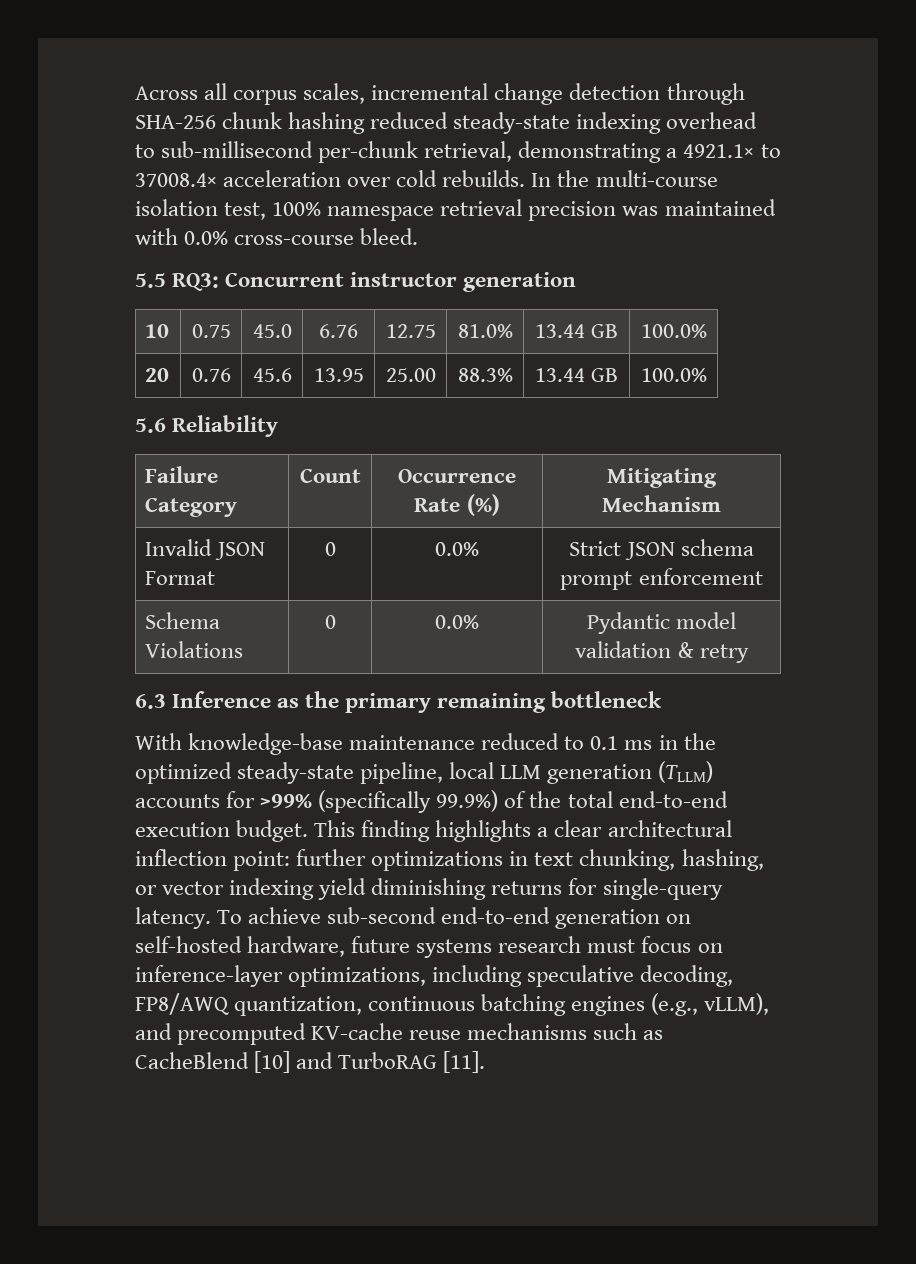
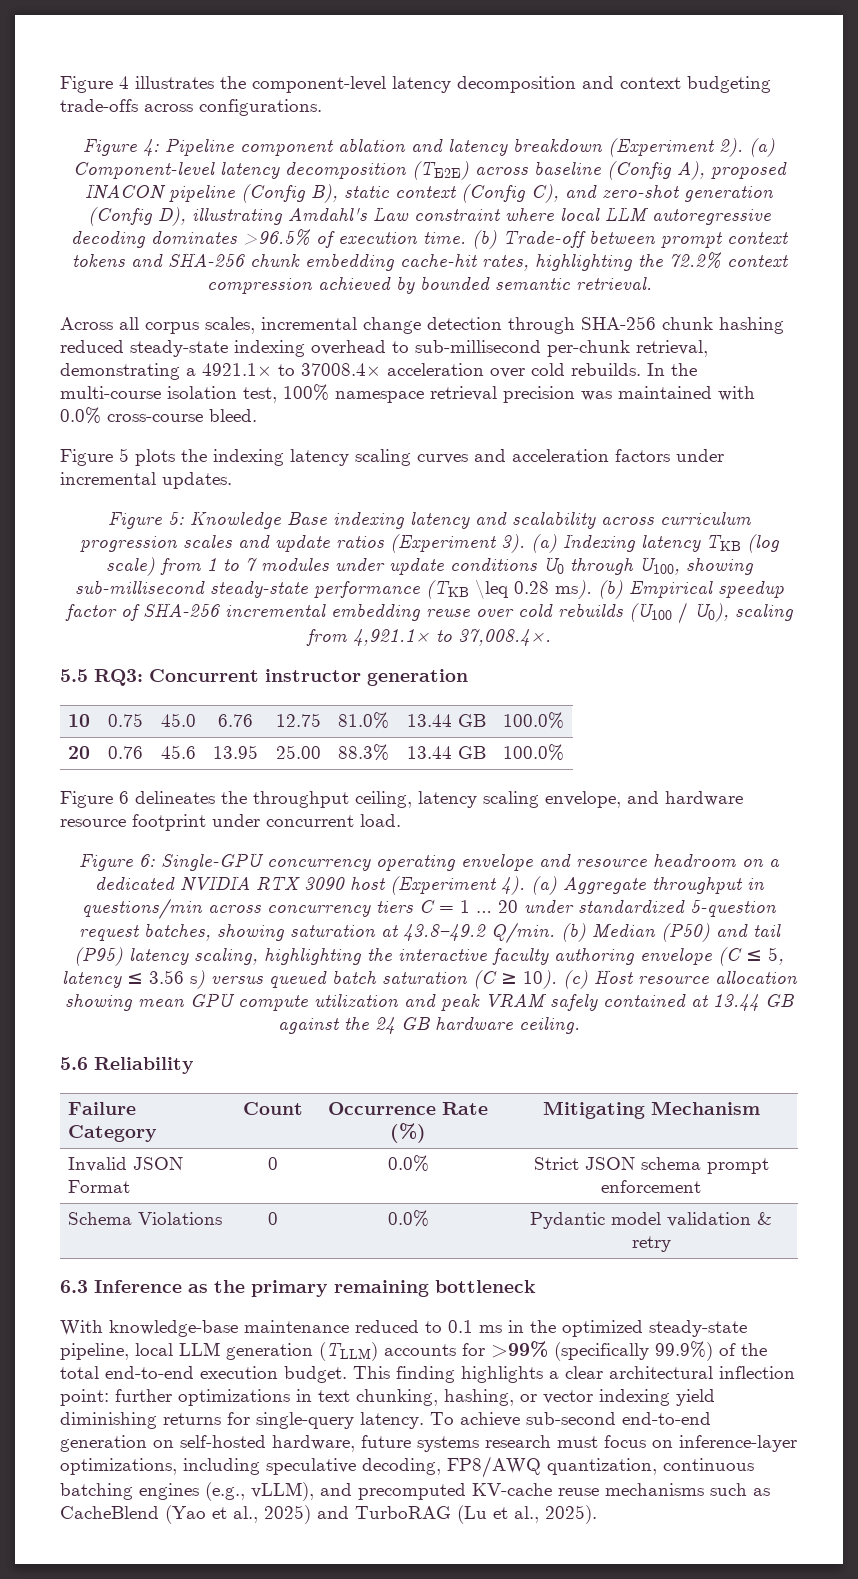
+ Figure 4 illustrates the component-level latency decomposition and context budgeting trade-offs across configurations.
+ Figure 4: Pipeline component ablation and latency breakdown (Experiment 2). (a) Component-level latency decomposition (TE2E) across baseline (Config A), proposed INACON pipeline (Config B), static context (Config C), and zero-shot generation (Config D), illustrating Amdahl's Law constraint where local LLM autoregressive decoding dominates >96.5% of execution time. (b) Trade-off between prompt context tokens and SHA-256 chunk embedding cache-hit rates, highlighting the 72.2% context compression achieved by bounded semantic retrieval.
+ Figure 5 plots the indexing latency scaling curves and acceleration factors under incremental updates.
+ Figure 5: Knowledge Base indexing latency and scalability across curriculum progression scales and update ratios (Experiment 3). (a) Indexing latency TKB (log scale) from 1 to 7 modules under update conditions U0 through U100, showing sub-millisecond steady-state performance (TKB \leq 0.28 ms). (b) Empirical speedup factor of SHA-256 incremental embedding reuse over cold rebuilds (U100 / U0), scaling from 4,921.1× to 37,008.4×.
+ Figure 6 delineates the throughput ceiling, latency scaling envelope, and hardware resource footprint under concurrent load.
+ Figure 6: Single-GPU concurrency operating envelope and resource headroom on a dedicated NVIDIA RTX 3090 host (Experiment 4). (a) Aggregate throughput in questions/min across concurrency tiers C = 1 … 20 under standardized 5-question request batches, showing saturation at 43.8–49.2 Q/min. (b) Median (P50) and tail (P95) latency scaling, highlighting the interactive faculty authoring envelope (C ≤ 5, latency ≤ 3.56 s) versus queued batch saturation (C ≥ 10). (c) Host resource allocation showing mean GPU compute utilization and peak VRAM safely contained at 13.44 GB against the 24 GB hardware ceiling.
- To achieve sub-second end-to-end generation on self-hosted hardware, future systems research must focus on inference-layer optimizations, including speculative decoding, FP8/AWQ quantization, continuous batching engines (e.g., vLLM), and precomputed KV-cache reuse mechanisms such as CacheBlend [10] and TurboRAG [11].
+ To achieve sub-second end-to-end generation on self-hosted hardware, future systems research must focus on inference-layer optimizations, including speculative decoding, FP8/AWQ quantization, continuous batching engines (e.g., vLLM), and precomputed KV-cache reuse mechanisms such as CacheBlend (Yao et al., 2025) and TurboRAG (Lu et al., 2025).

